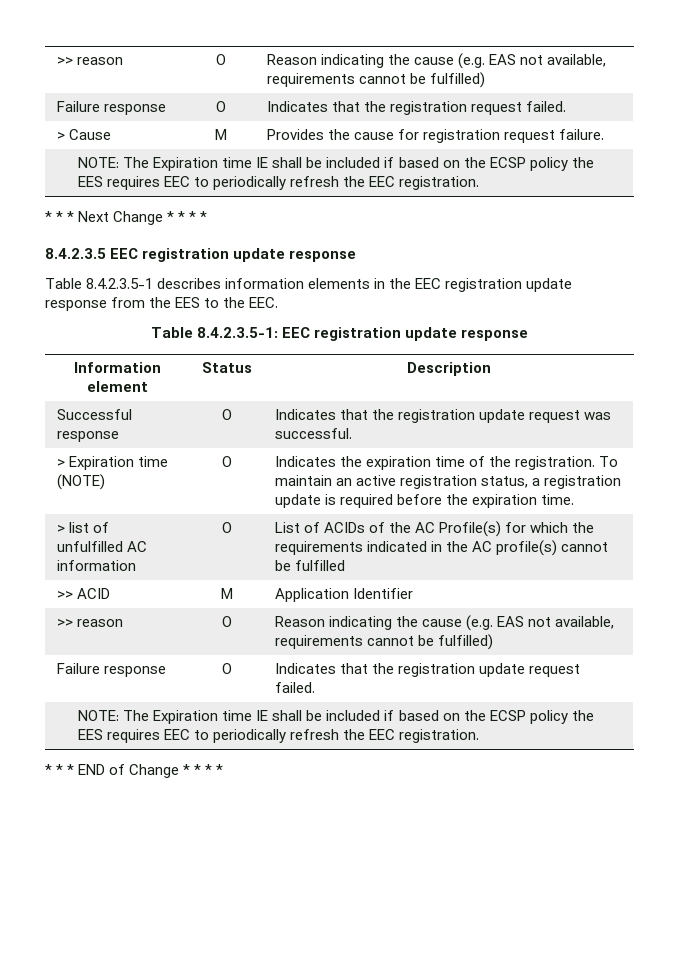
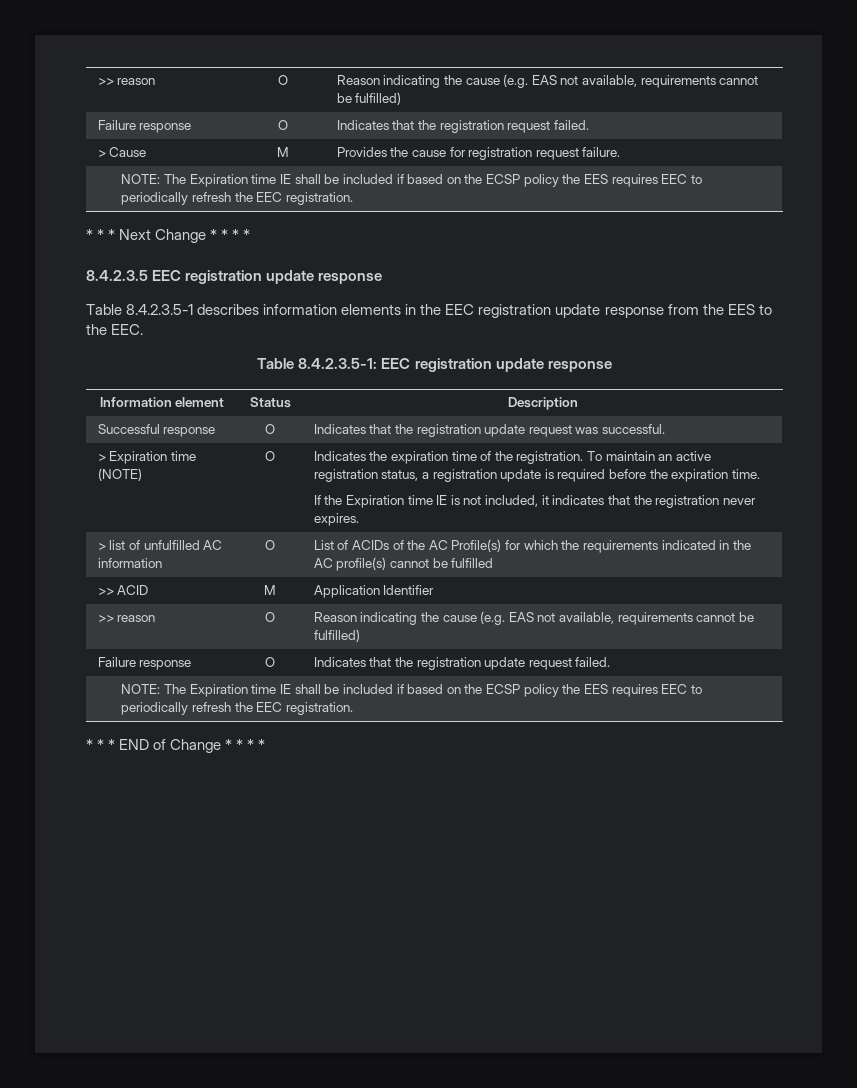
+ If the Expiration time IE is not included, it indicates that the registration never expires.

